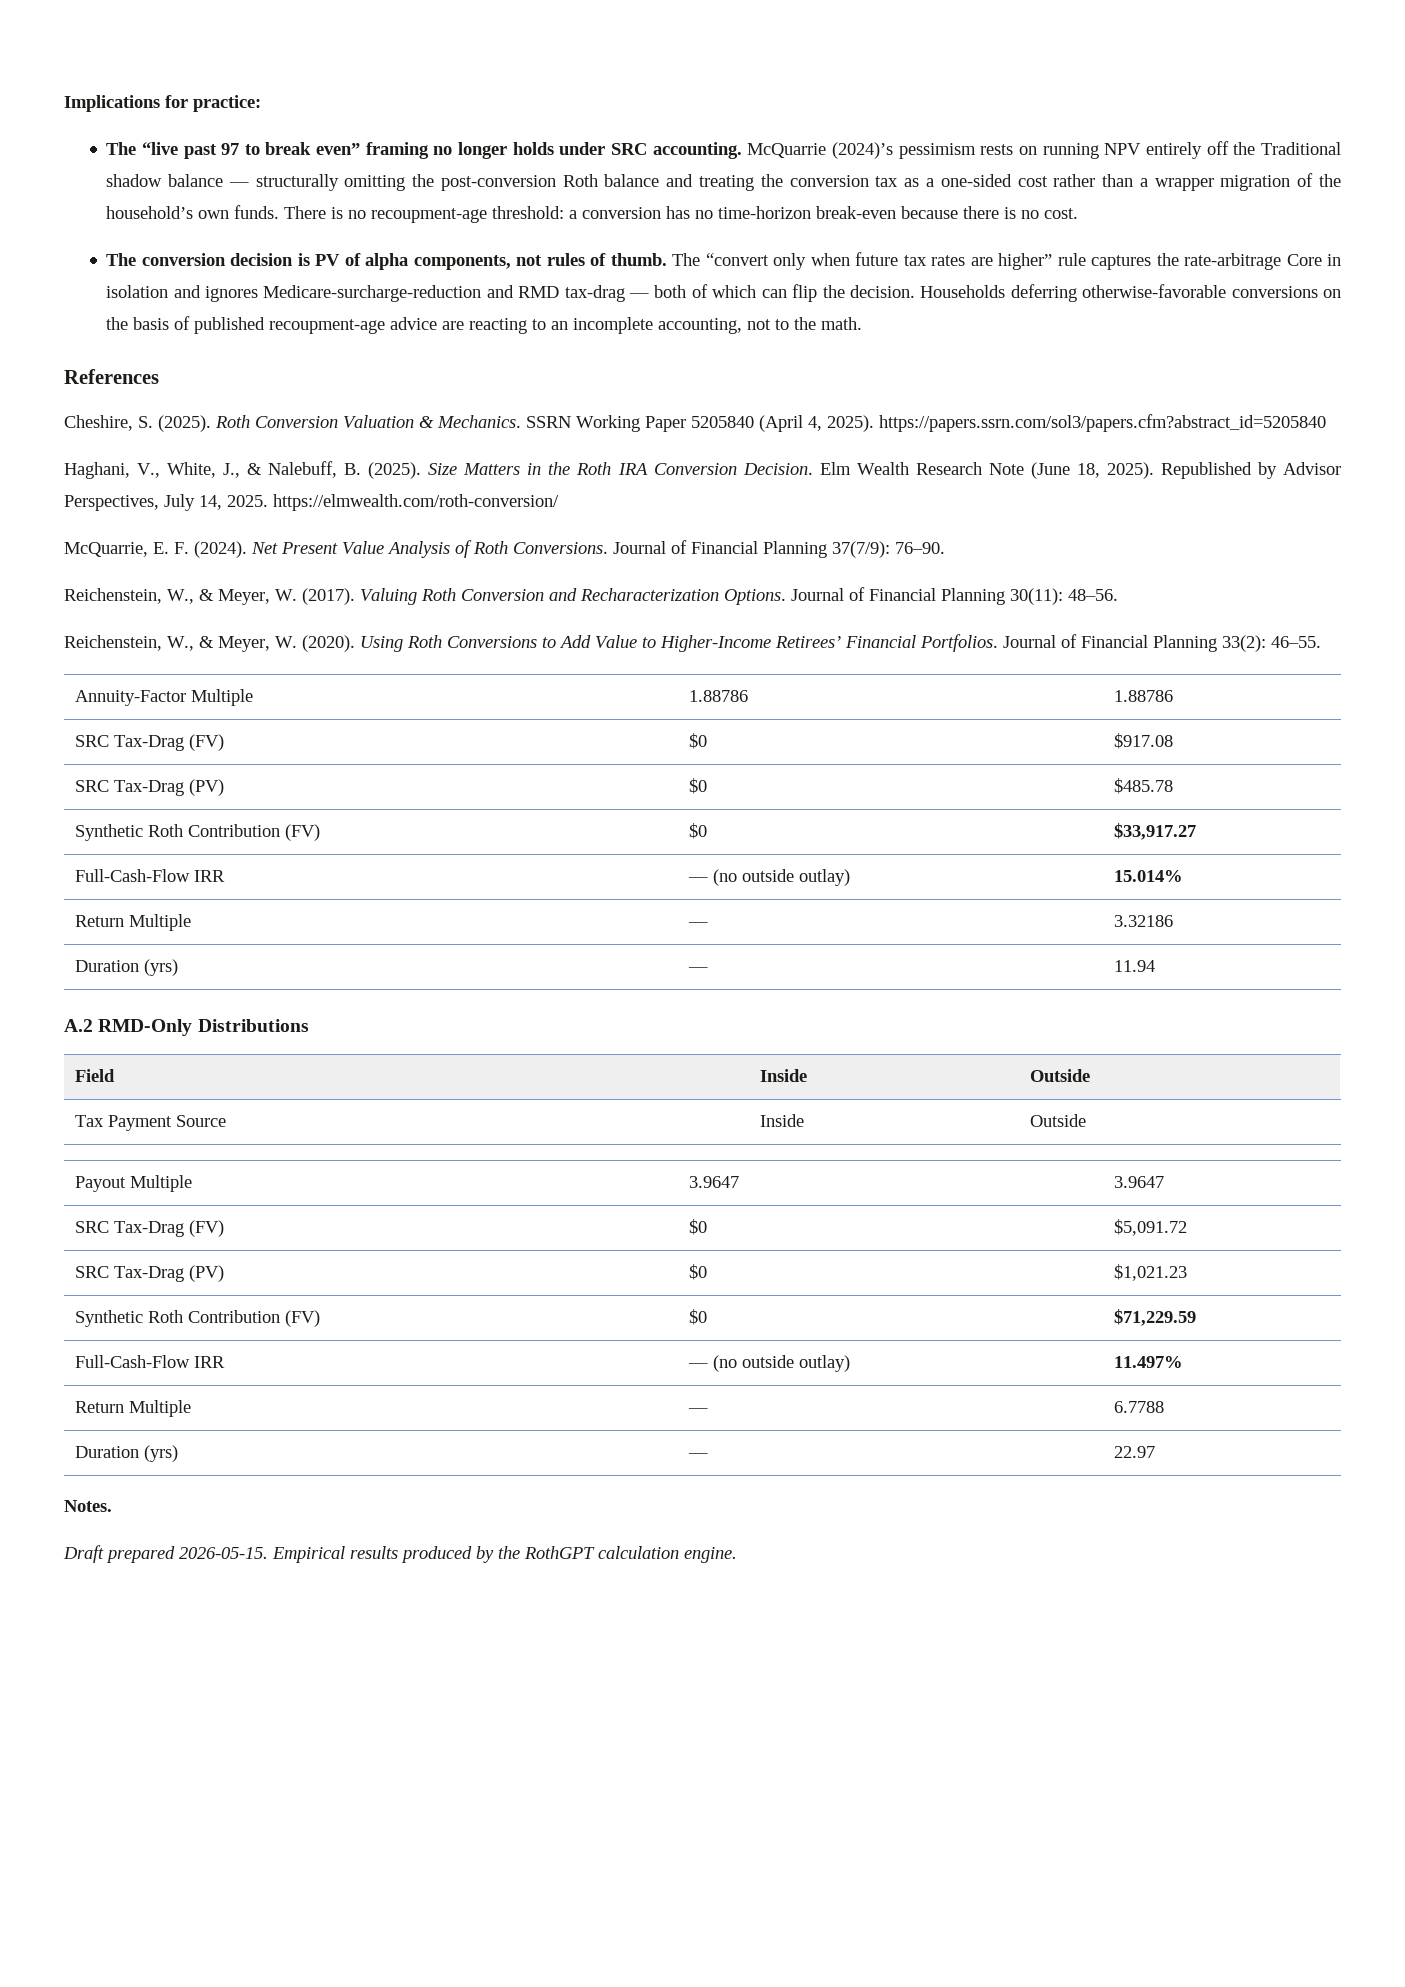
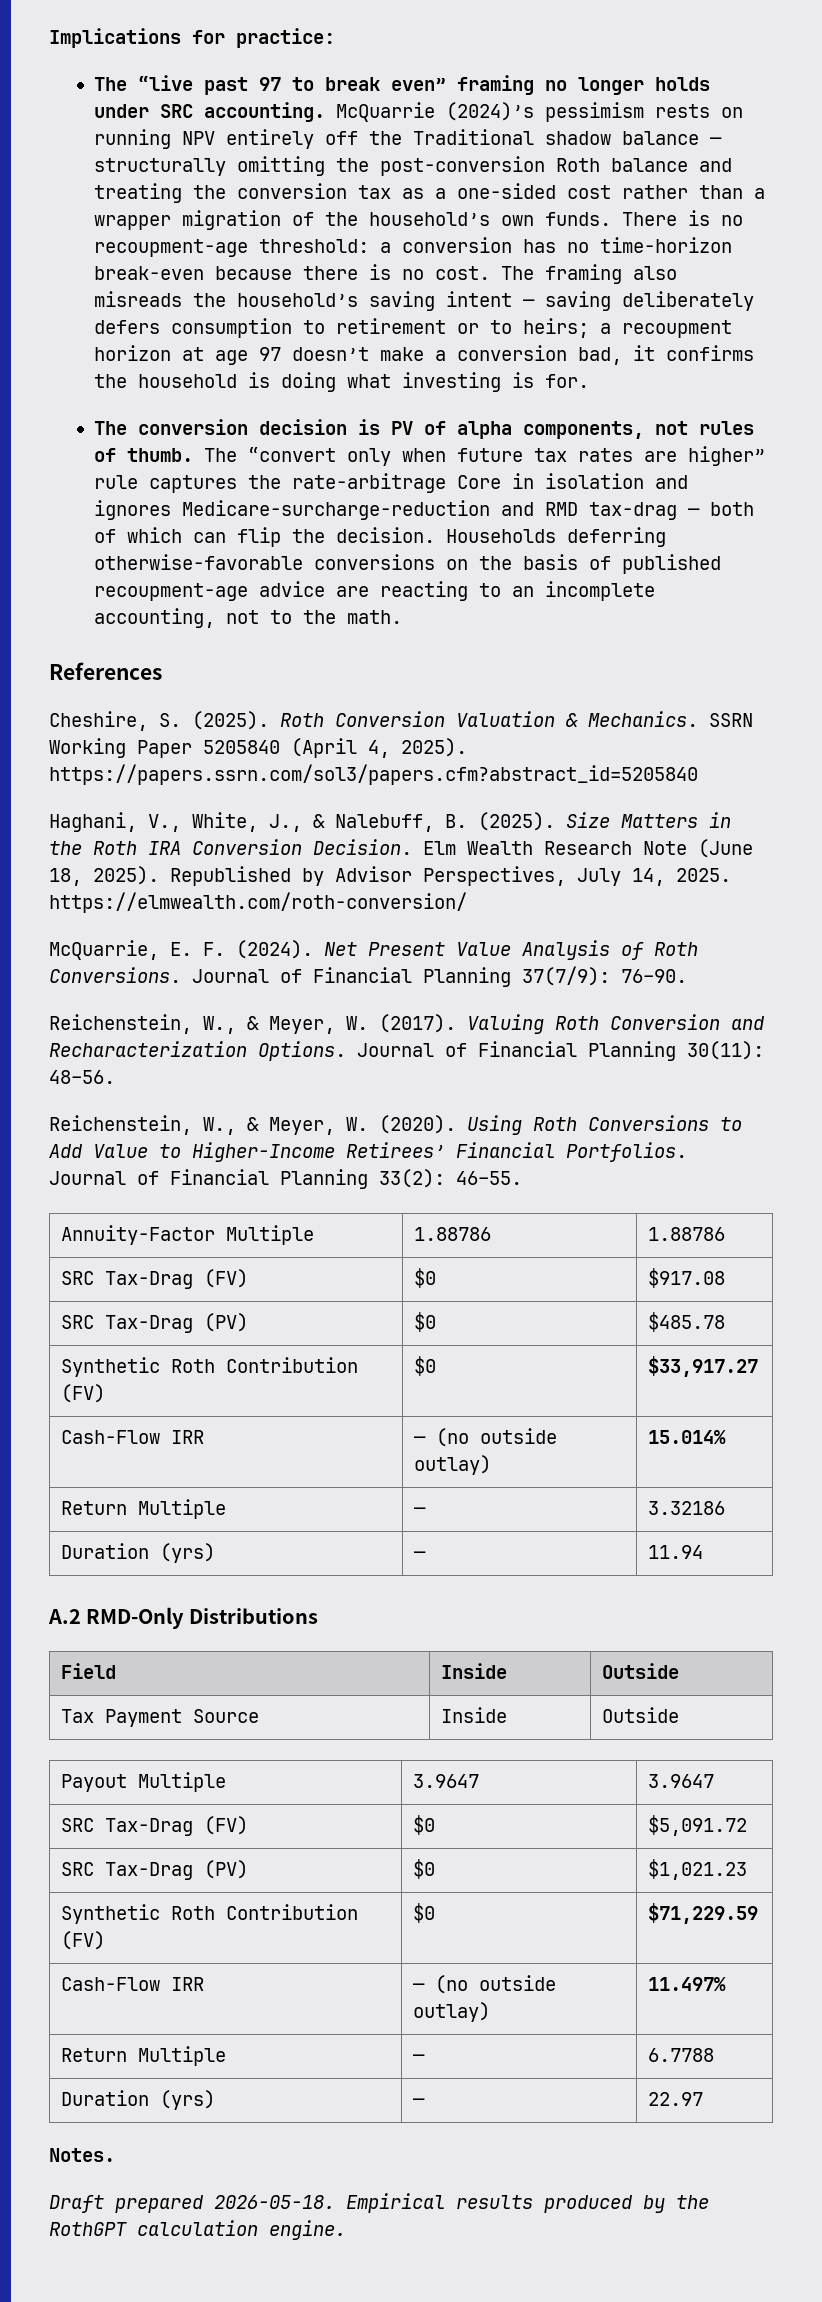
+ The framing also misreads the household’s saving intent — saving deliberately defers consumption to retirement or to heirs; a recoupment horizon at age 97 doesn’t make a conversion bad, it confirms the household is doing what investing is for.
- Full-Cash-Flow IRR | — (no outside outlay) | 15.014%
+ Cash-Flow IRR | — (no outside outlay) | 15.014%
- Full-Cash-Flow IRR | — (no outside outlay) | 11.497%
+ Cash-Flow IRR | — (no outside outlay) | 11.497%
- Draft prepared 2026-05-15.
+ Draft prepared 2026-05-18.

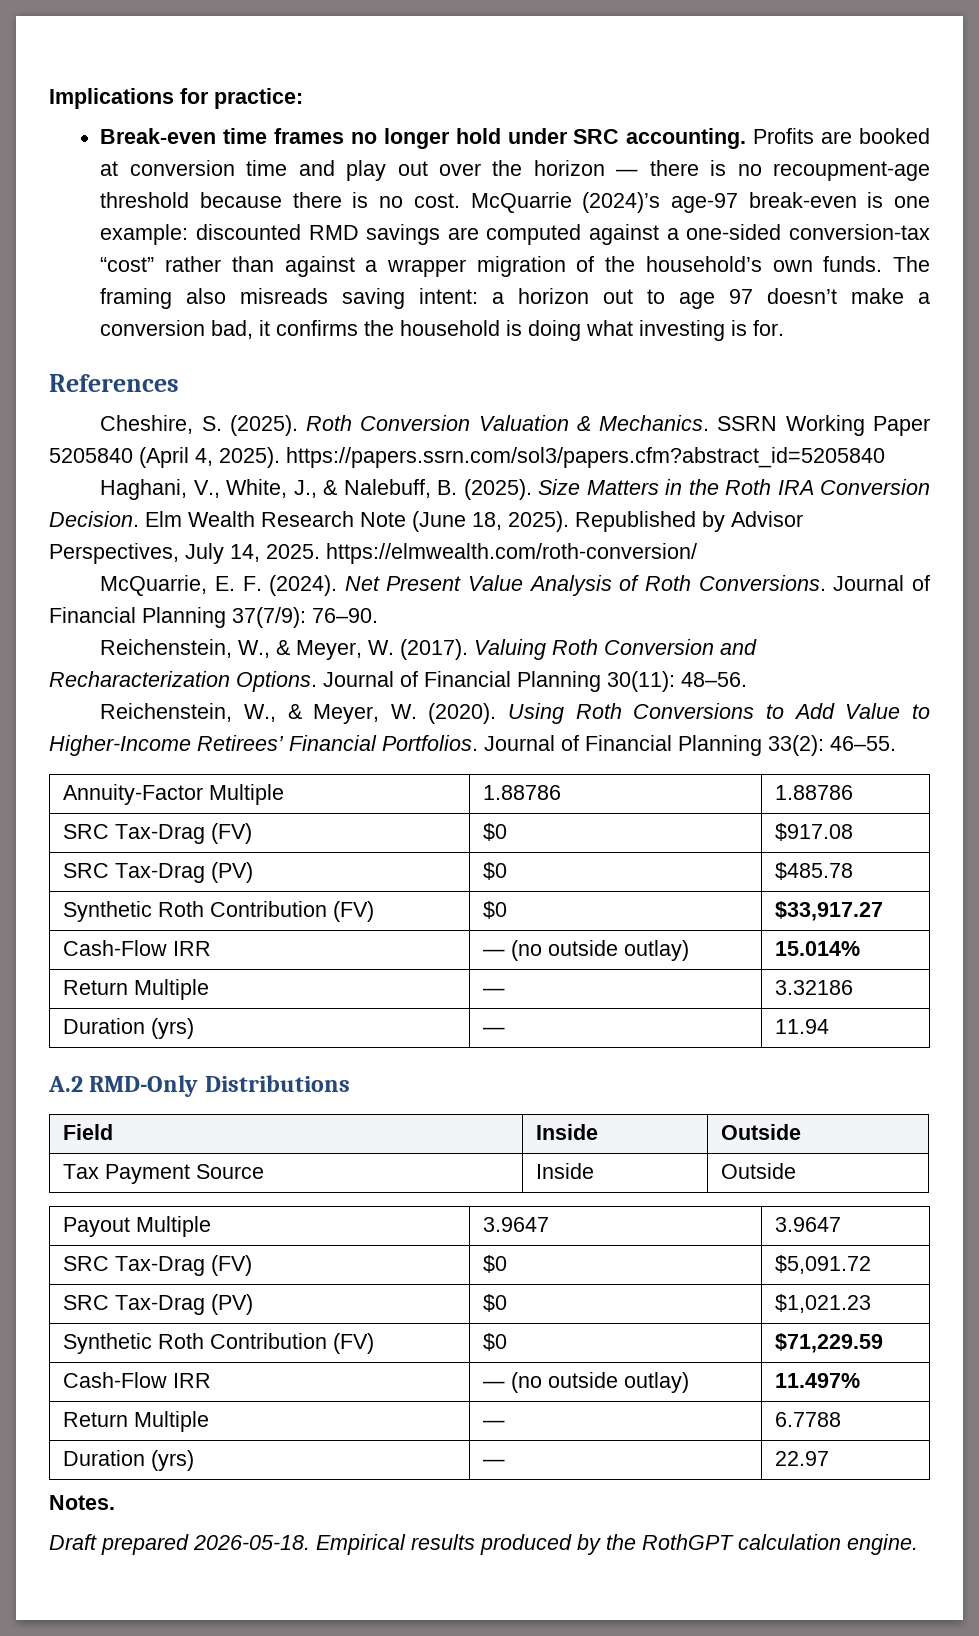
- The “live past 97 to break even” framing no longer holds under SRC accounting.
+ Break-even time frames no longer hold under SRC accounting.
- McQuarrie (2024)’s pessimism rests on running NPV entirely off the Traditional shadow balance — structurally omitting the post-conversion Roth balance and treating the conversion tax as a one-sided cost rather than a wrapper migration of the household’s own funds.
+ Profits are booked at conversion time and play out over the horizon — there is no recoupment-age threshold because there is no cost. McQuarrie (2024)’s age-97 break-even is one example: discounted RMD savings are computed against a one-sided conversion-tax “cost” rather than against a wrapper migration of the household’s own funds.
- There is no recoupment-age threshold: a conversion has no time-horizon break-even because there is no cost. The framing also misreads the household’s saving intent — saving deliberately defers consumption to retirement or to heirs; a recoupment horizon at age 97 doesn’t make a conversion bad, it confirms the household is doing what investing is for.
+ The framing also misreads saving intent: a horizon out to age 97 doesn’t make a conversion bad, it confirms the household is doing what investing is for.
- The conversion decision is PV of alpha components, not rules of thumb. The “convert only when future tax rates are higher” rule captures the rate-arbitrage Core in isolation and ignores Medicare-surcharge-reduction and RMD tax-drag — both of which can flip the decision. Households deferring otherwise-favorable conversions on the basis of published recoupment-age advice are reacting to an incomplete accounting, not to the math.

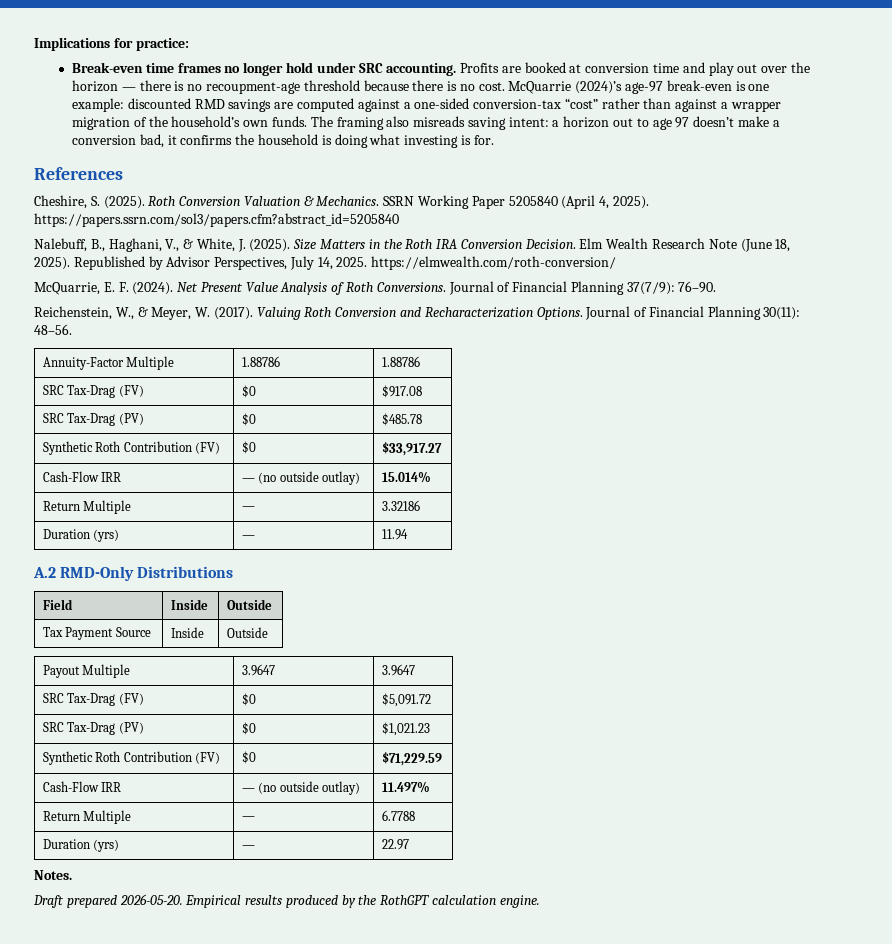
- Haghani, V., White, J., & Nalebuff, B. (2025).
+ Nalebuff, B., Haghani, V., & White, J. (2025).
- Reichenstein, W., & Meyer, W. (2020). Using Roth Conversions to Add Value to Higher-Income Retirees’ Financial Portfolios. Journal of Financial Planning 33(2): 46–55.
- Draft prepared 2026-05-18.
+ Draft prepared 2026-05-20.

